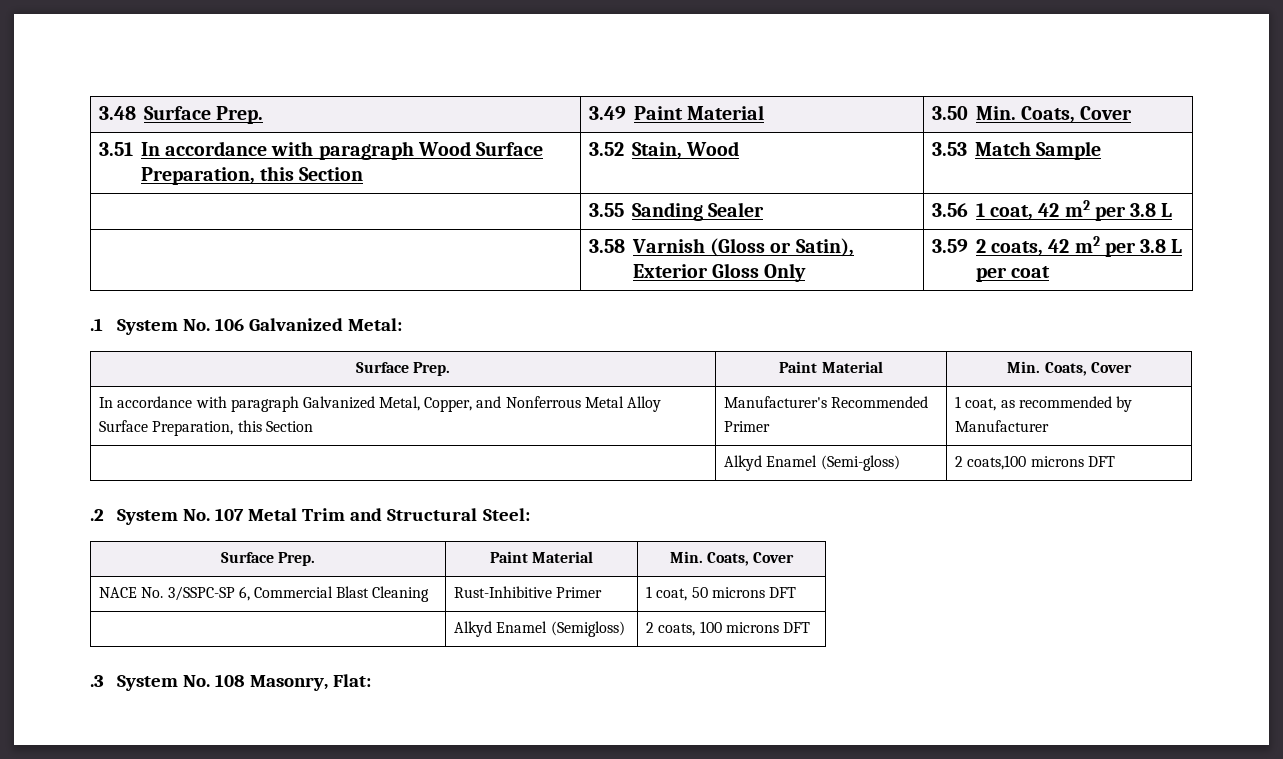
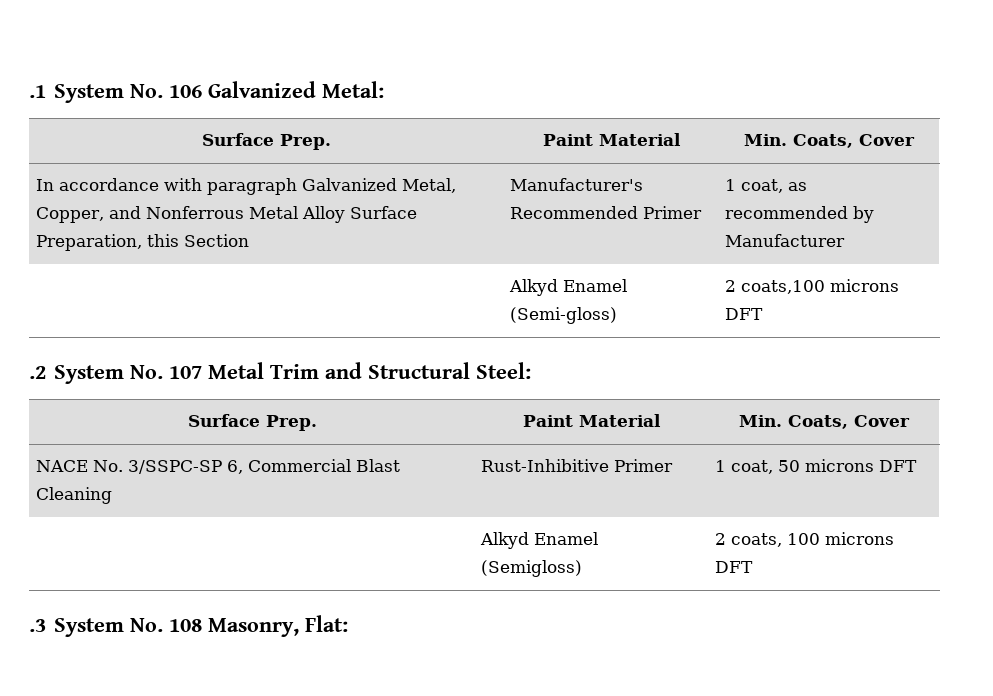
- 3.48 Surface Prep. | 3.49 Paint Material | 3.50 Min. Coats, Cover
- 3.51 In accordance with paragraph Wood Surface Preparation, this Section | 3.52 Stain, Wood | 3.53 Match Sample
- | 3.55 Sanding Sealer | 3.56 1 coat, 42 m2 per 3.8 L
- | 3.58 Varnish (Gloss or Satin), Exterior Gloss Only | 3.59 2 coats, 42 m2 per 3.8 L per coat

